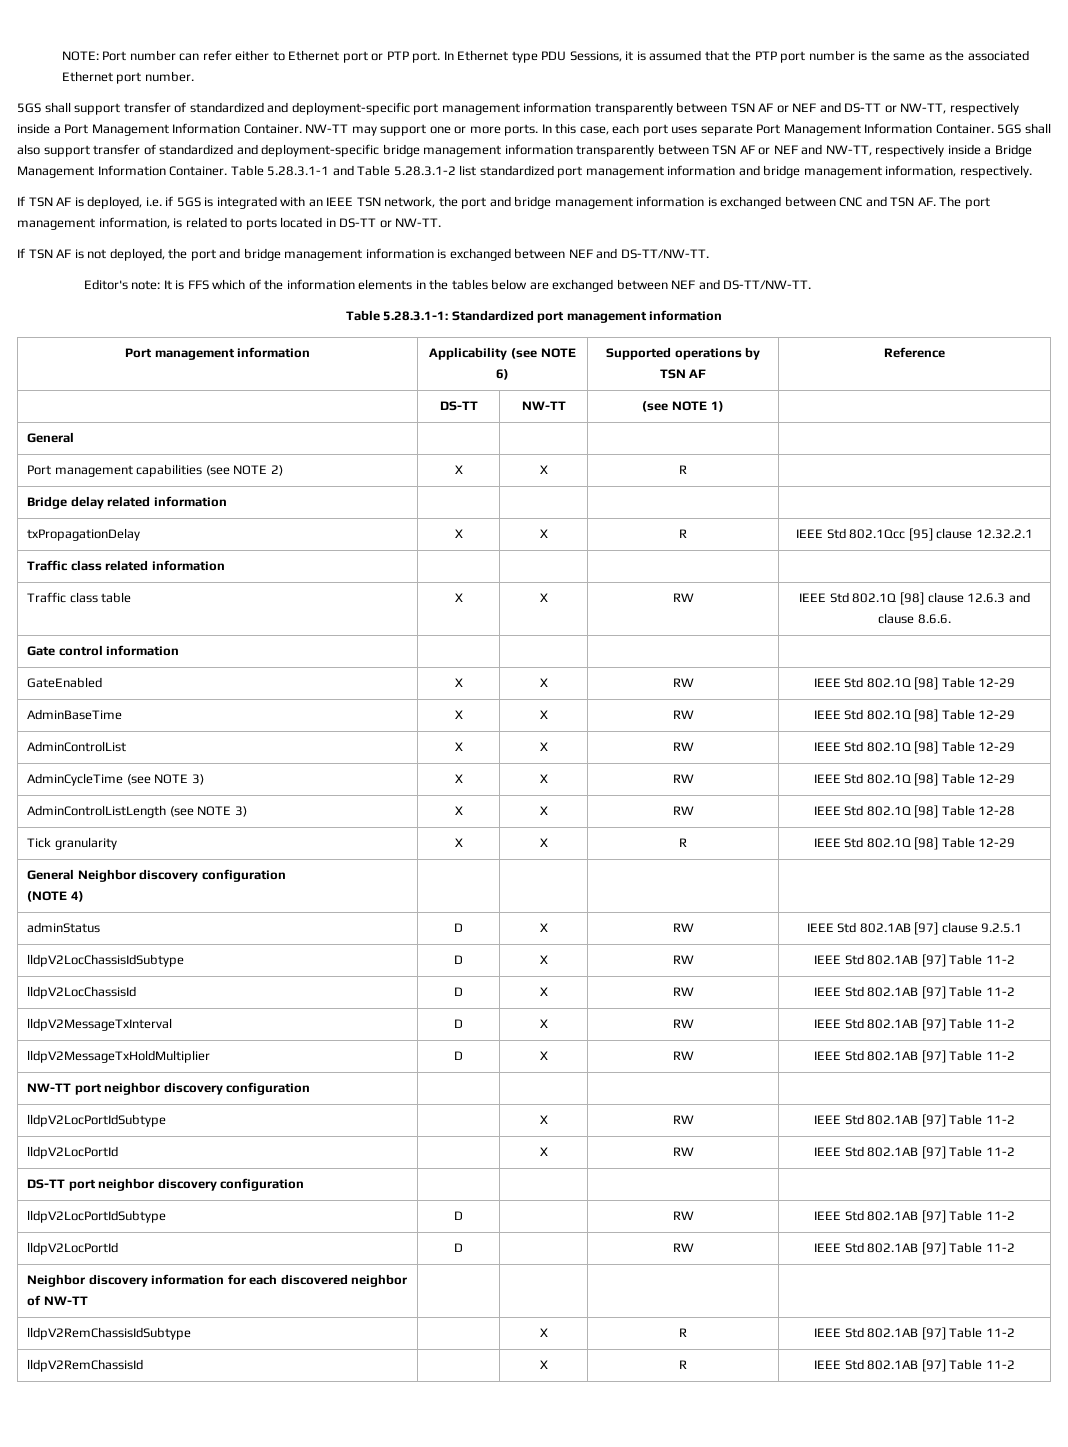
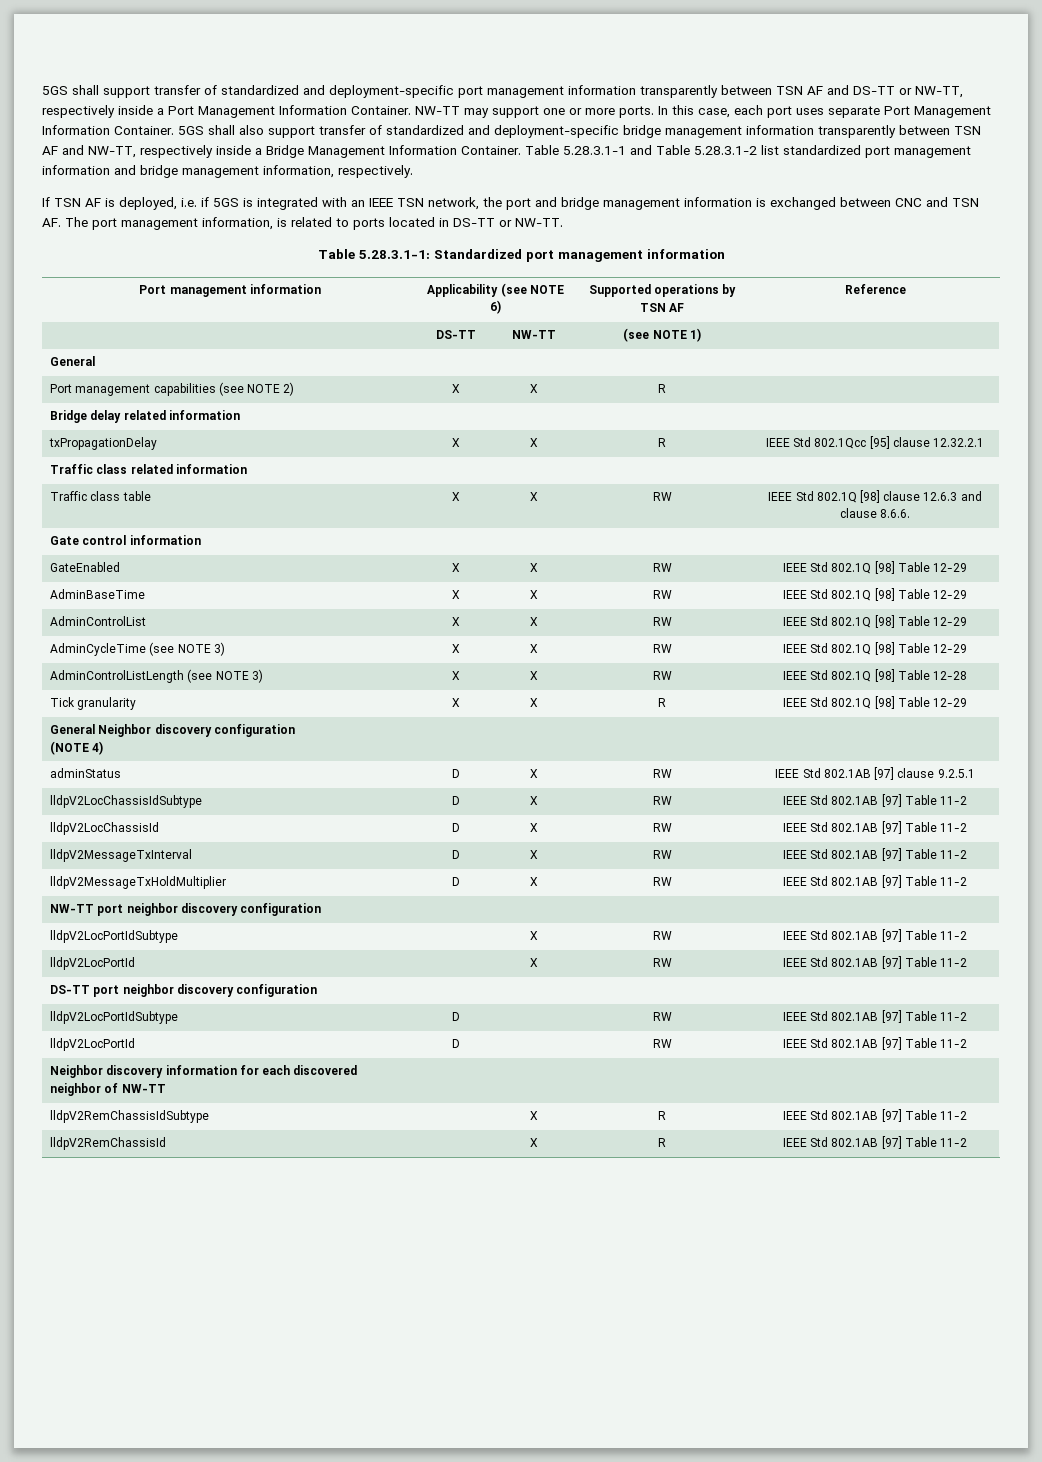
- NOTE: Port number can refer either to Ethernet port or PTP port. In Ethernet type PDU Sessions, it is assumed that the PTP port number is the same as the associated Ethernet port number.
- 5GS shall support transfer of standardized and deployment-specific port management information transparently between TSN AF or NEF and DS-TT or NW-TT, respectively inside a Port Management Information Container.
+ 5GS shall support transfer of standardized and deployment-specific port management information transparently between TSN AF and DS-TT or NW-TT, respectively inside a Port Management Information Container.
- 5GS shall also support transfer of standardized and deployment-specific bridge management information transparently between TSN AF or NEF and NW-TT, respectively inside a Bridge Management Information Container.
+ 5GS shall also support transfer of standardized and deployment-specific bridge management information transparently between TSN AF and NW-TT, respectively inside a Bridge Management Information Container.
- If TSN AF is not deployed, the port and bridge management information is exchanged between NEF and DS-TT/NW-TT.
- Editor's note: It is FFS which of the information elements in the tables below are exchanged between NEF and DS-TT/NW-TT.

